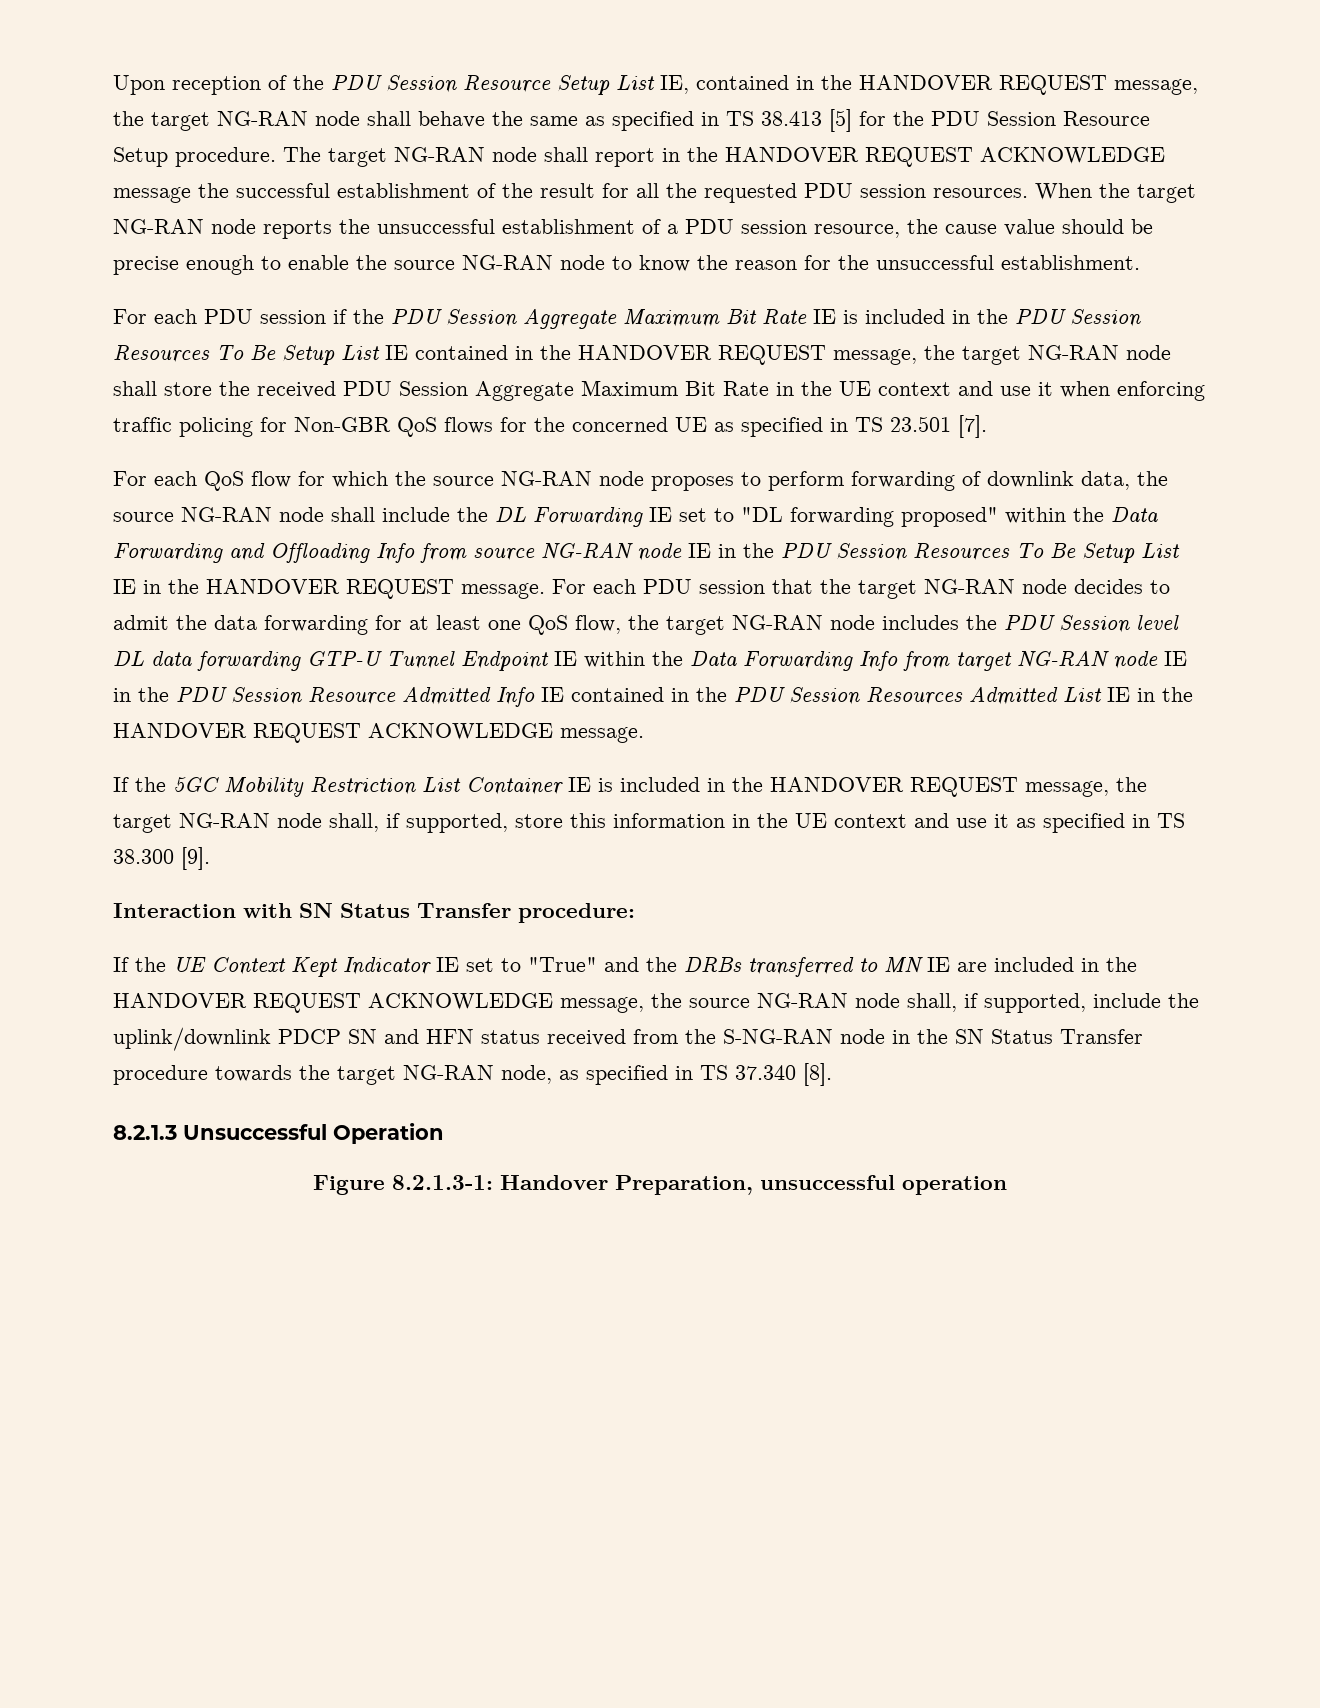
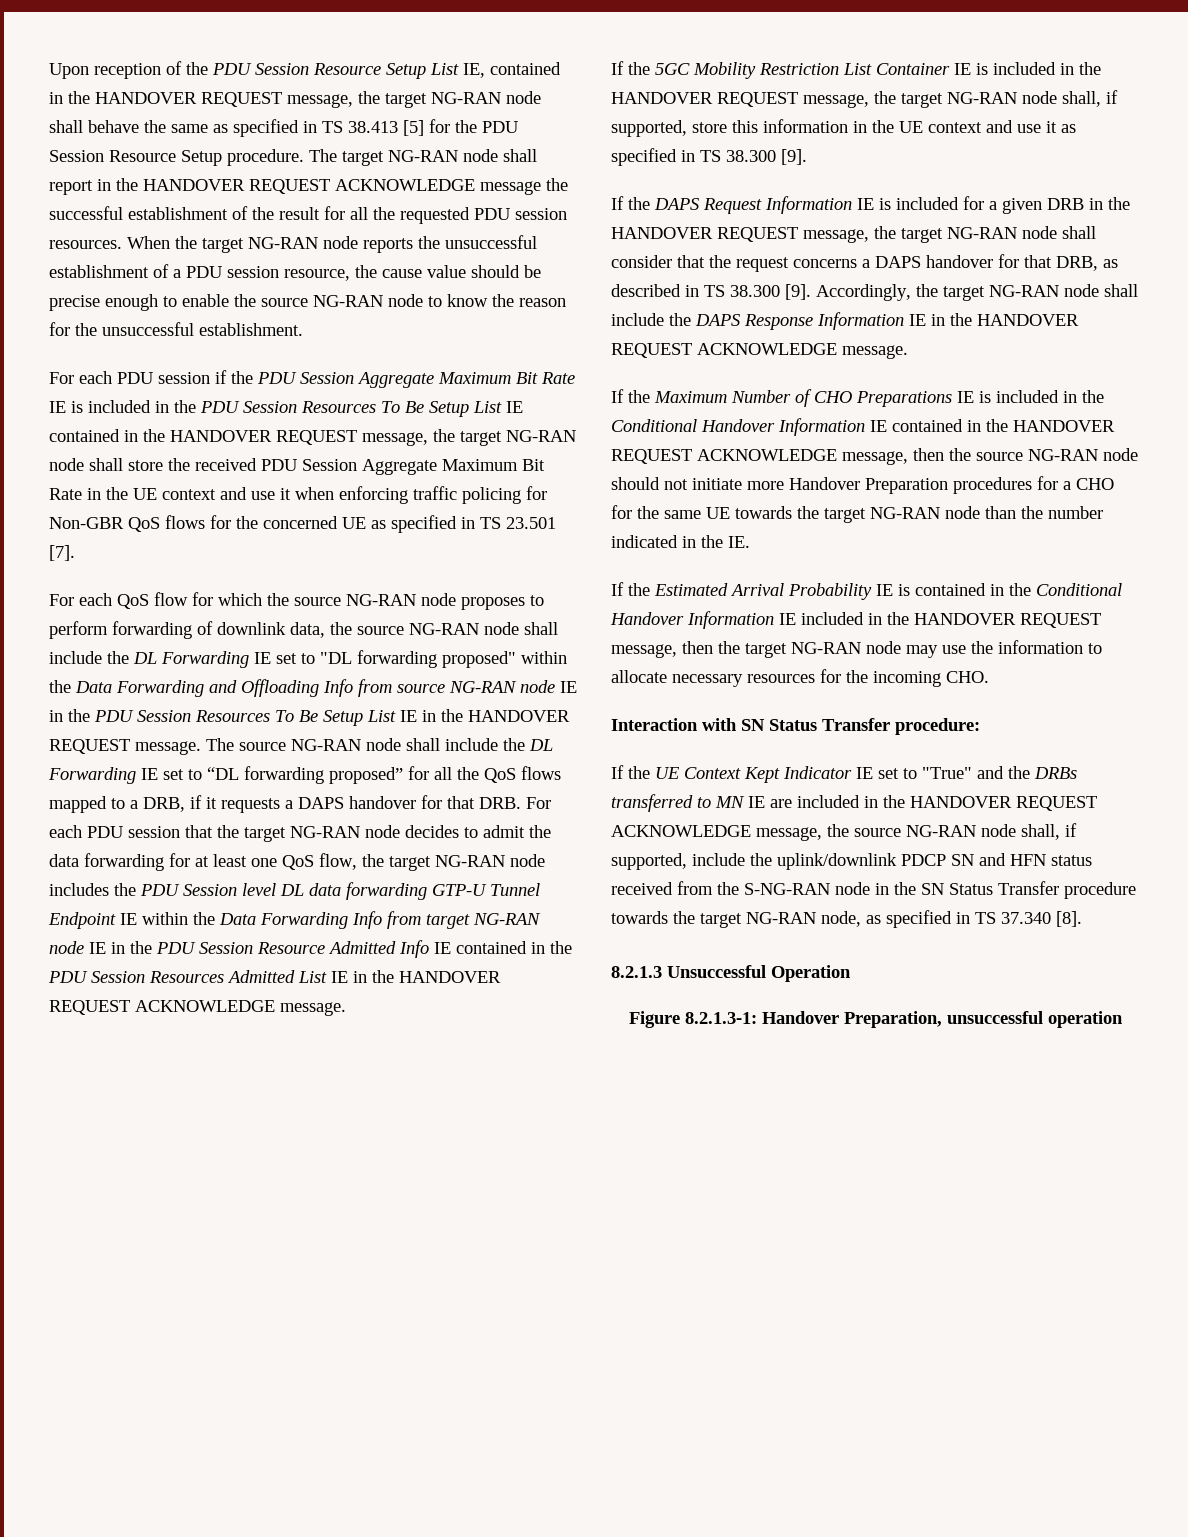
- For each PDU session that the target NG-RAN node decides to admit the data forwarding for at least one QoS flow, the target NG-RAN node includes the PDU Session level DL data forwarding GTP-U Tunnel Endpoint IE within the Data Forwarding Info from target NG-RAN node IE in the PDU Session Resource Admitted Info IE contained in the PDU Session Resources Admitted List IE in the HANDOVER REQUEST ACKNOWLEDGE message.
+ The source NG-RAN node shall include the DL Forwarding IE set to “DL forwarding proposed” for all the QoS flows mapped to a DRB, if it requests a DAPS handover for that DRB. For each PDU session that the target NG-RAN node decides to admit the data forwarding for at least one QoS flow, the target NG-RAN node includes the PDU Session level DL data forwarding GTP-U Tunnel Endpoint IE within the Data Forwarding Info from target NG-RAN node IE in the PDU Session Resource Admitted Info IE contained in the PDU Session Resources Admitted List IE in the HANDOVER REQUEST ACKNOWLEDGE message.
+ If the DAPS Request Information IE is included for a given DRB in the HANDOVER REQUEST message, the target NG-RAN node shall consider that the request concerns a DAPS handover for that DRB, as described in TS 38.300 [9]. Accordingly, the target NG-RAN node shall include the DAPS Response Information IE in the HANDOVER REQUEST ACKNOWLEDGE message.
+ If the Maximum Number of CHO Preparations IE is included in the Conditional Handover Information IE contained in the HANDOVER REQUEST ACKNOWLEDGE message, then the source NG-RAN node should not initiate more Handover Preparation procedures for a CHO for the same UE towards the target NG-RAN node than the number indicated in the IE.
+ If the Estimated Arrival Probability IE is contained in the Conditional Handover Information IE included in the HANDOVER REQUEST message, then the target NG-RAN node may use the information to allocate necessary resources for the incoming CHO.

